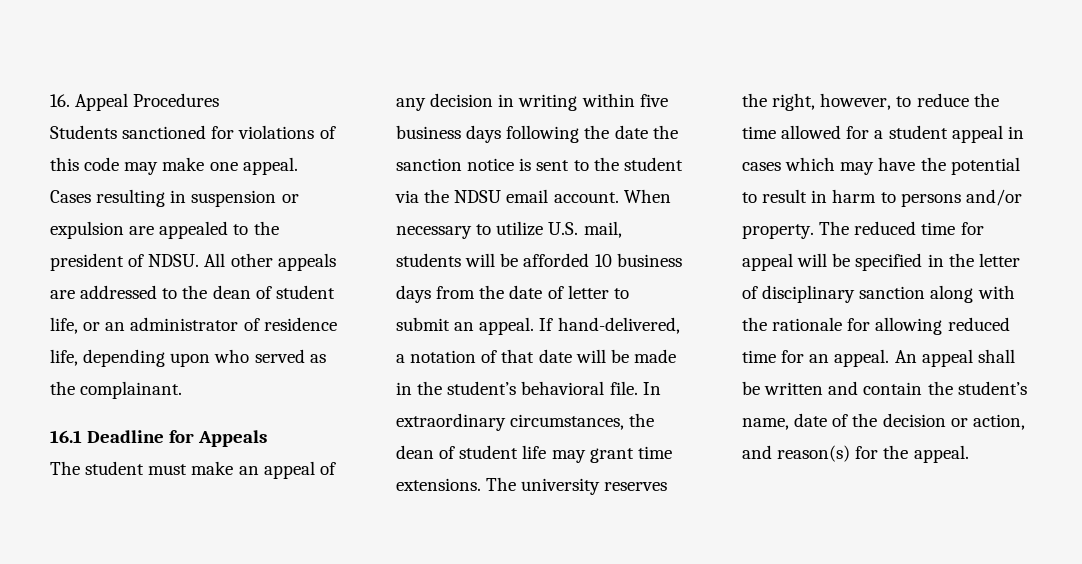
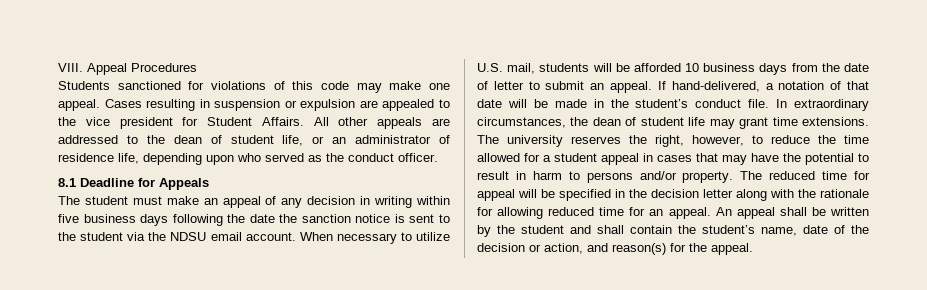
- 16. Appeal Procedures
+ VIII. Appeal Procedures
- Cases resulting in suspension or expulsion are appealed to the president of NDSU.
+ Cases resulting in suspension or expulsion are appealed to the vice president for Student Affairs.
- All other appeals are addressed to the dean of student life, or an administrator of residence life, depending upon who served as the complainant.
- 16.1 Deadline for Appeals
+ All other appeals are addressed to the dean of student life, or an administrator of residence life, depending upon who served as the conduct officer.
+ 8.1 Deadline for Appeals
- If hand-delivered, a notation of that date will be made in the student’s behavioral file.
+ If hand-delivered, a notation of that date will be made in the student’s conduct file.
- The university reserves the right, however, to reduce the time allowed for a student appeal in cases which may have the potential to result in harm to persons and/or property.
+ The university reserves the right, however, to reduce the time allowed for a student appeal in cases that may have the potential to result in harm to persons and/or property.
- The reduced time for appeal will be specified in the letter of disciplinary sanction along with the rationale for allowing reduced time for an appeal.
+ The reduced time for appeal will be specified in the decision letter along with the rationale for allowing reduced time for an appeal.
- An appeal shall be written and contain the student’s name, date of the decision or action, and reason(s) for the appeal.
+ An appeal shall be written by the student and shall contain the student’s name, date of the decision or action, and reason(s) for the appeal.

